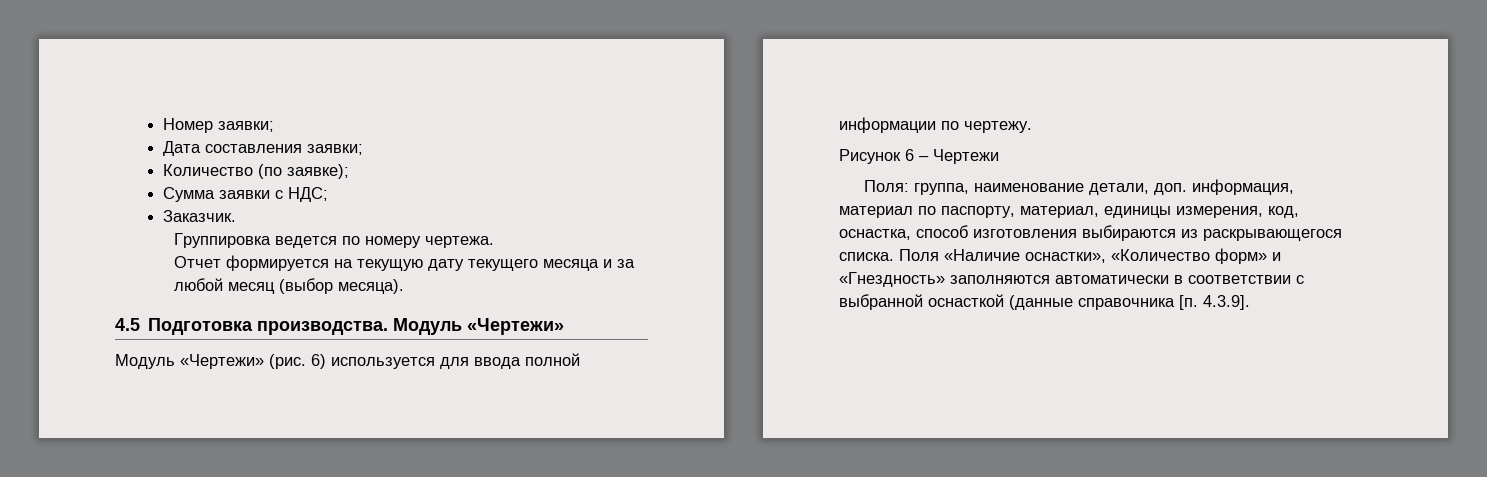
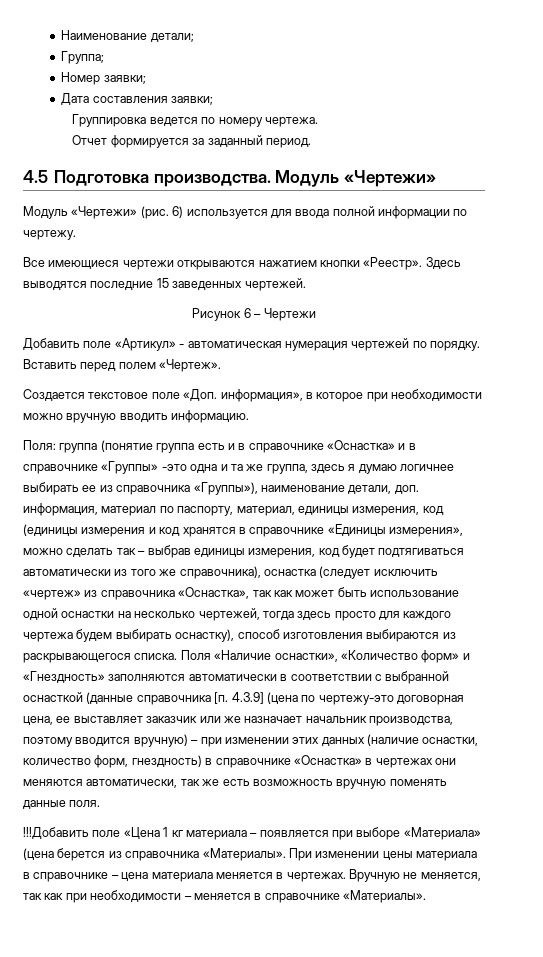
+ Наименование детали;
+ Группа;
- Количество (по заявке);
- Сумма заявки с НДС;
- Заказчик.
- Отчет формируется на текущую дату текущего месяца и за любой месяц (выбор месяца).
+ Отчет формируется за заданный период.
+ Все имеющиеся чертежи открываются нажатием кнопки «Реестр». Здесь выводятся последние 15 заведенных чертежей.
  Рисунок 6 – Чертежи
- Поля: группа, наименование детали, доп. информация, материал по паспорту, материал, единицы измерения, код, оснастка, способ изготовления выбираются из раскрывающегося списка.
+ Добавить поле «Артикул» - автоматическая нумерация чертежей по порядку. Вставить перед полем «Чертеж».
+ Создается текстовое поле «Доп. информация», в которое при необходимости можно вручную вводить информацию.
+ Поля: группа (понятие группа есть и в справочнике «Оснастка» и в справочнике «Группы» -это одна и та же группа, здесь я думаю логичнее выбирать ее из справочника «Группы»), наименование детали, доп. информация, материал по паспорту, материал, единицы измерения, код (единицы измерения и код хранятся в справочнике «Единицы измерения», можно сделать так – выбрав единицы измерения, код будет подтягиваться автоматически из того же справочника), оснастка (следует исключить «чертеж» из справочника «Оснастка», так как может быть использование одной оснастки на несколько чертежей, тогда здесь просто для каждого чертежа будем выбирать оснастку), способ изготовления выбираются из раскрывающегося списка.
- Поля «Наличие оснастки», «Количество форм» и «Гнездность» заполняются автоматически в соответствии с выбранной оснасткой (данные справочника [п. 4.3.9].
+ Поля «Наличие оснастки», «Количество форм» и «Гнездность» заполняются автоматически в соответствии с выбранной оснасткой (данные справочника [п. 4.3.9] (цена по чертежу-это договорная цена, ее выставляет заказчик или же назначает начальник производства, поэтому вводится вручную) – при изменении этих данных (наличие оснастки, количество форм, гнездность) в справочнике «Оснастка» в чертежах они меняются автоматически, так же есть возможность вручную поменять данные поля.
+ !!!Добавить поле «Цена 1 кг материала – появляется при выборе «Материала» (цена берется из справочника «Материалы». При изменении цены материала в справочнике – цена материала меняется в чертежах. Вручную не меняется, так как при необходимости – меняется в справочнике «Материалы».

